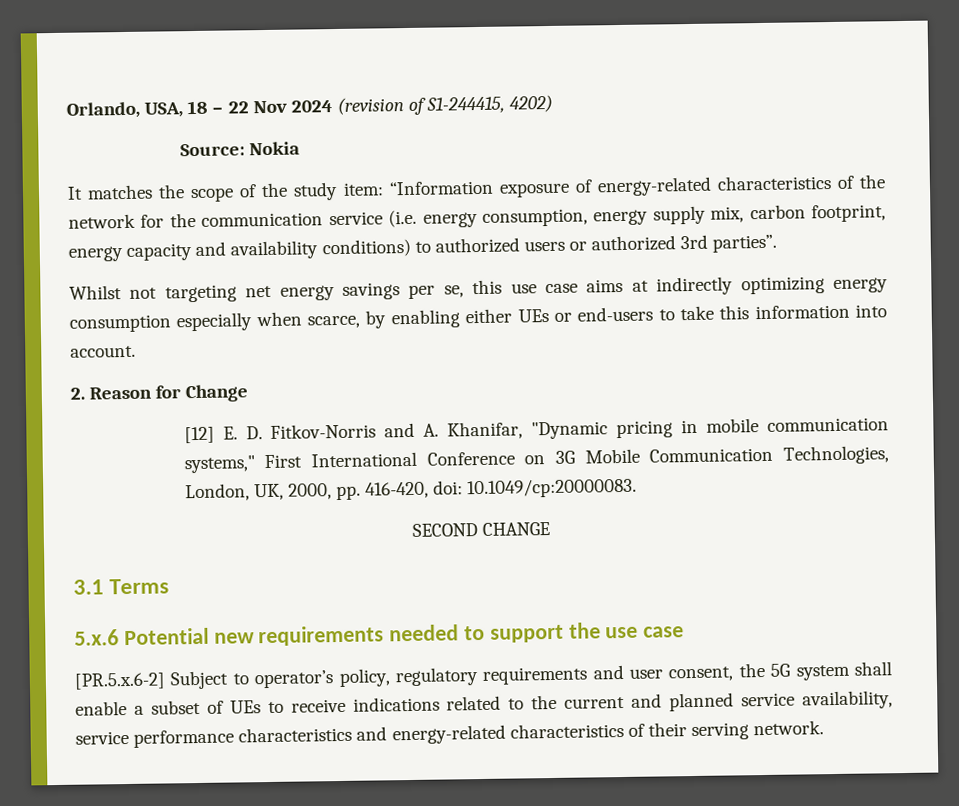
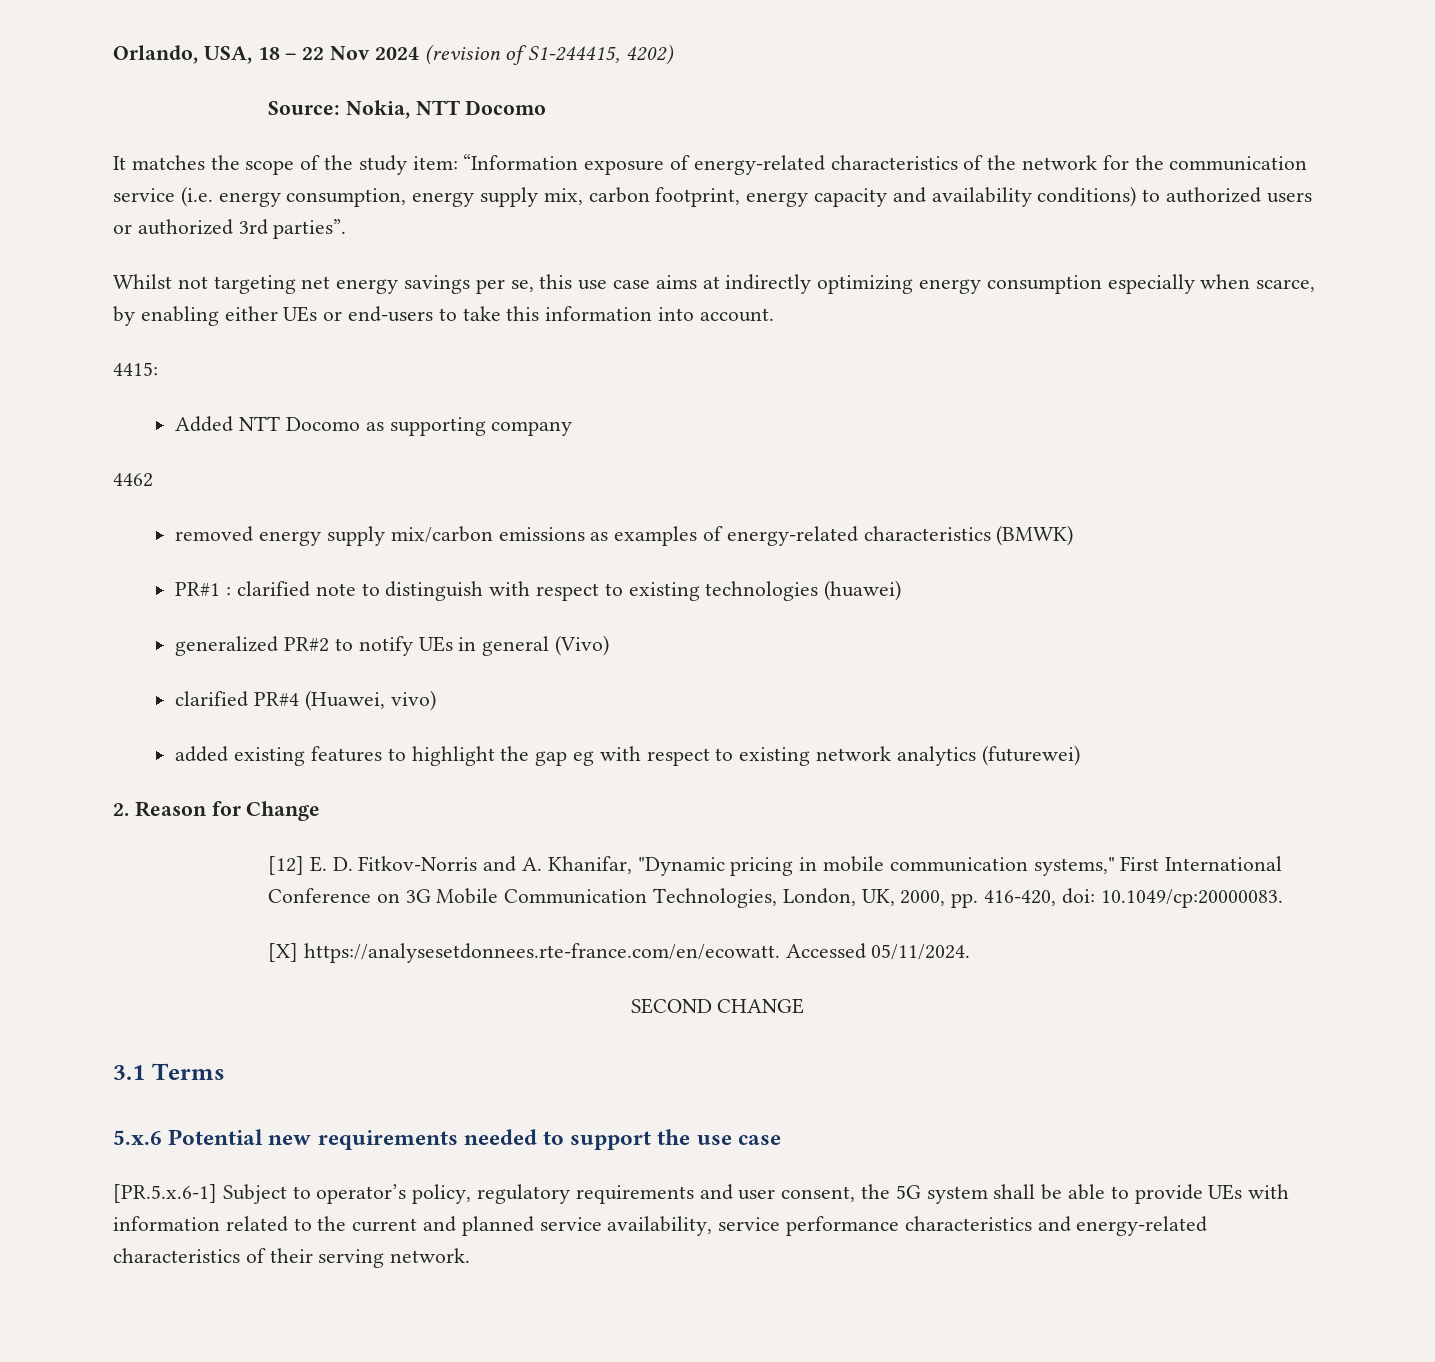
- Source: Nokia
+ Source: Nokia, NTT Docomo
+ 4415:
+ Added NTT Docomo as supporting company
+ 4462
+ removed energy supply mix/carbon emissions as examples of energy-related characteristics (BMWK)
+ PR#1 : clarified note to distinguish with respect to existing technologies (huawei)
+ generalized PR#2 to notify UEs in general (Vivo)
+ clarified PR#4 (Huawei, vivo)
+ added existing features to highlight the gap eg with respect to existing network analytics (futurewei)
+ [X] https://analysesetdonnees.rte-france.com/en/ecowatt. Accessed 05/11/2024.
- [PR.5.x.6-2] Subject to operator’s policy, regulatory requirements and user consent, the 5G system shall enable a subset of UEs to receive indications related to the current and planned service availability, service performance characteristics and energy-related characteristics of their serving network.
+ [PR.5.x.6-1] Subject to operator’s policy, regulatory requirements and user consent, the 5G system shall be able to provide UEs with information related to the current and planned service availability, service performance characteristics and energy-related characteristics of their serving network.

